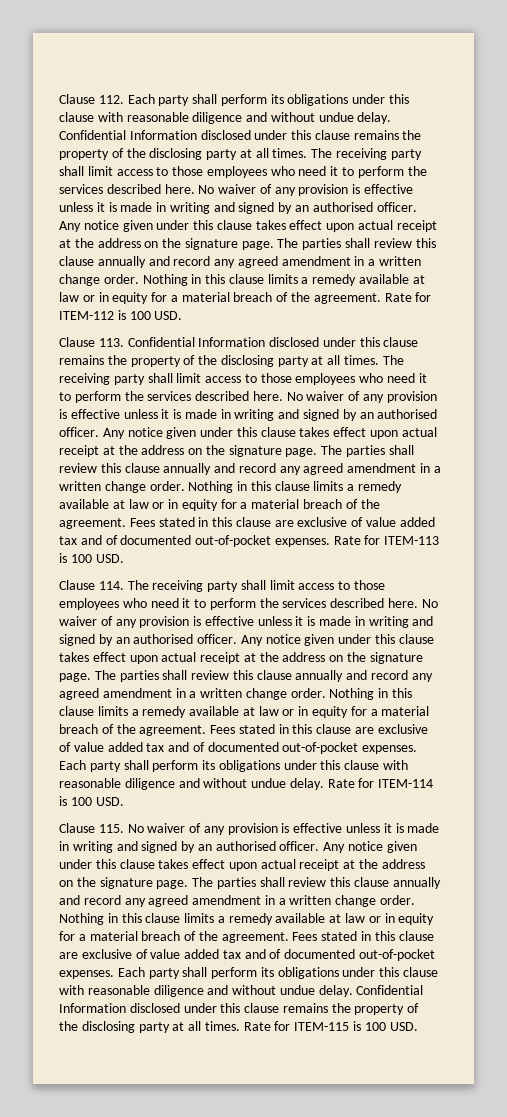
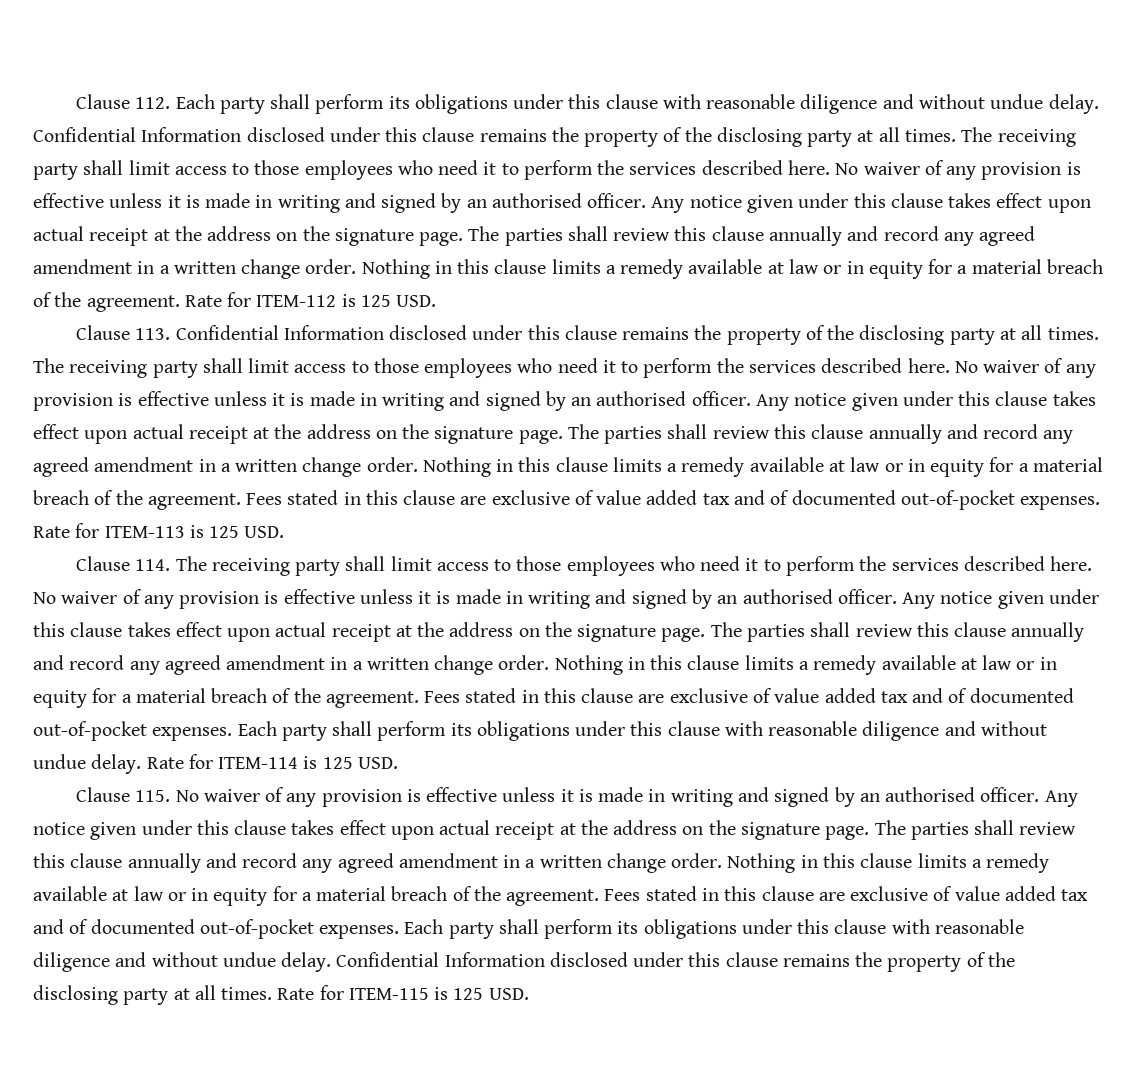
- Rate for ITEM-112 is 100 USD.
+ Rate for ITEM-112 is 125 USD.
- Rate for ITEM-113 is 100 USD.
+ Rate for ITEM-113 is 125 USD.
- Rate for ITEM-114 is 100 USD.
+ Rate for ITEM-114 is 125 USD.
- Rate for ITEM-115 is 100 USD.
+ Rate for ITEM-115 is 125 USD.

